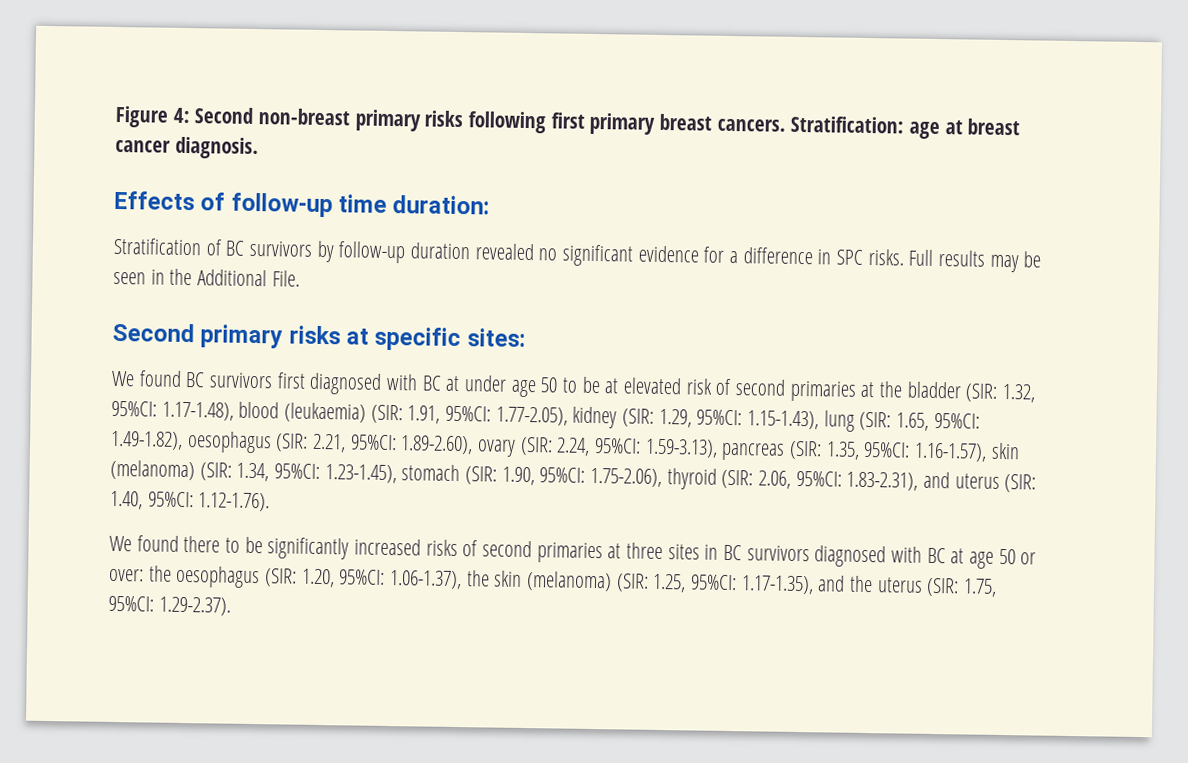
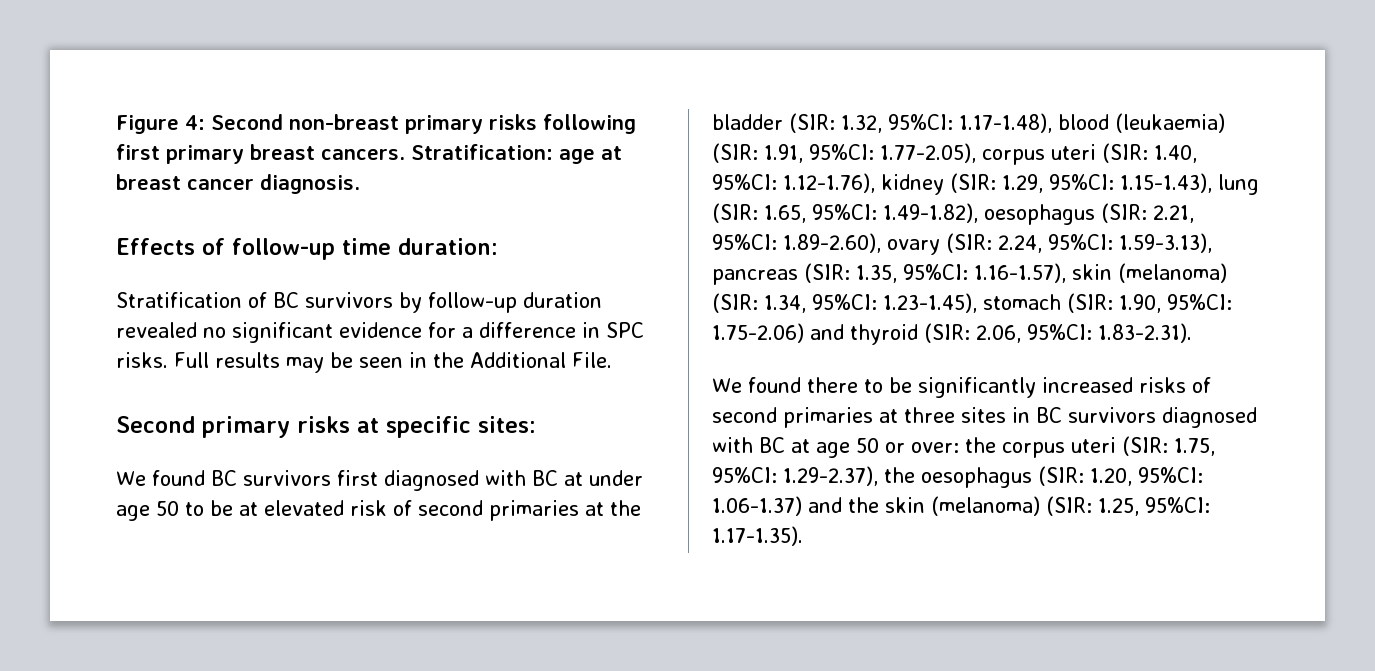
- 1.77-2.05), kidney (SIR:
+ 1.77-2.05), corpus uteri (SIR: 1.40, 95%CI: 1.12-1.76), kidney (SIR:
- 1.75-2.06), thyroid (SIR:
+ 1.75-2.06) and thyroid (SIR:
- 1.83-2.31), and uterus (SIR: 1.40, 95%CI: 1.12-1.76).
+ 1.83-2.31).
- We found there to be significantly increased risks of second primaries at three sites in BC survivors diagnosed with BC at age 50 or over: the oesophagus (SIR: 1.20, 95%CI: 1.06-1.37), the skin (melanoma) (SIR: 1.25, 95%CI: 1.17-1.35), and the uterus (SIR: 1.75, 95%CI: 1.29-2.37).
+ We found there to be significantly increased risks of second primaries at three sites in BC survivors diagnosed with BC at age 50 or over: the corpus uteri (SIR: 1.75, 95%CI: 1.29-2.37), the oesophagus (SIR: 1.20, 95%CI: 1.06-1.37) and the skin (melanoma) (SIR: 1.25, 95%CI: 1.17-1.35).

